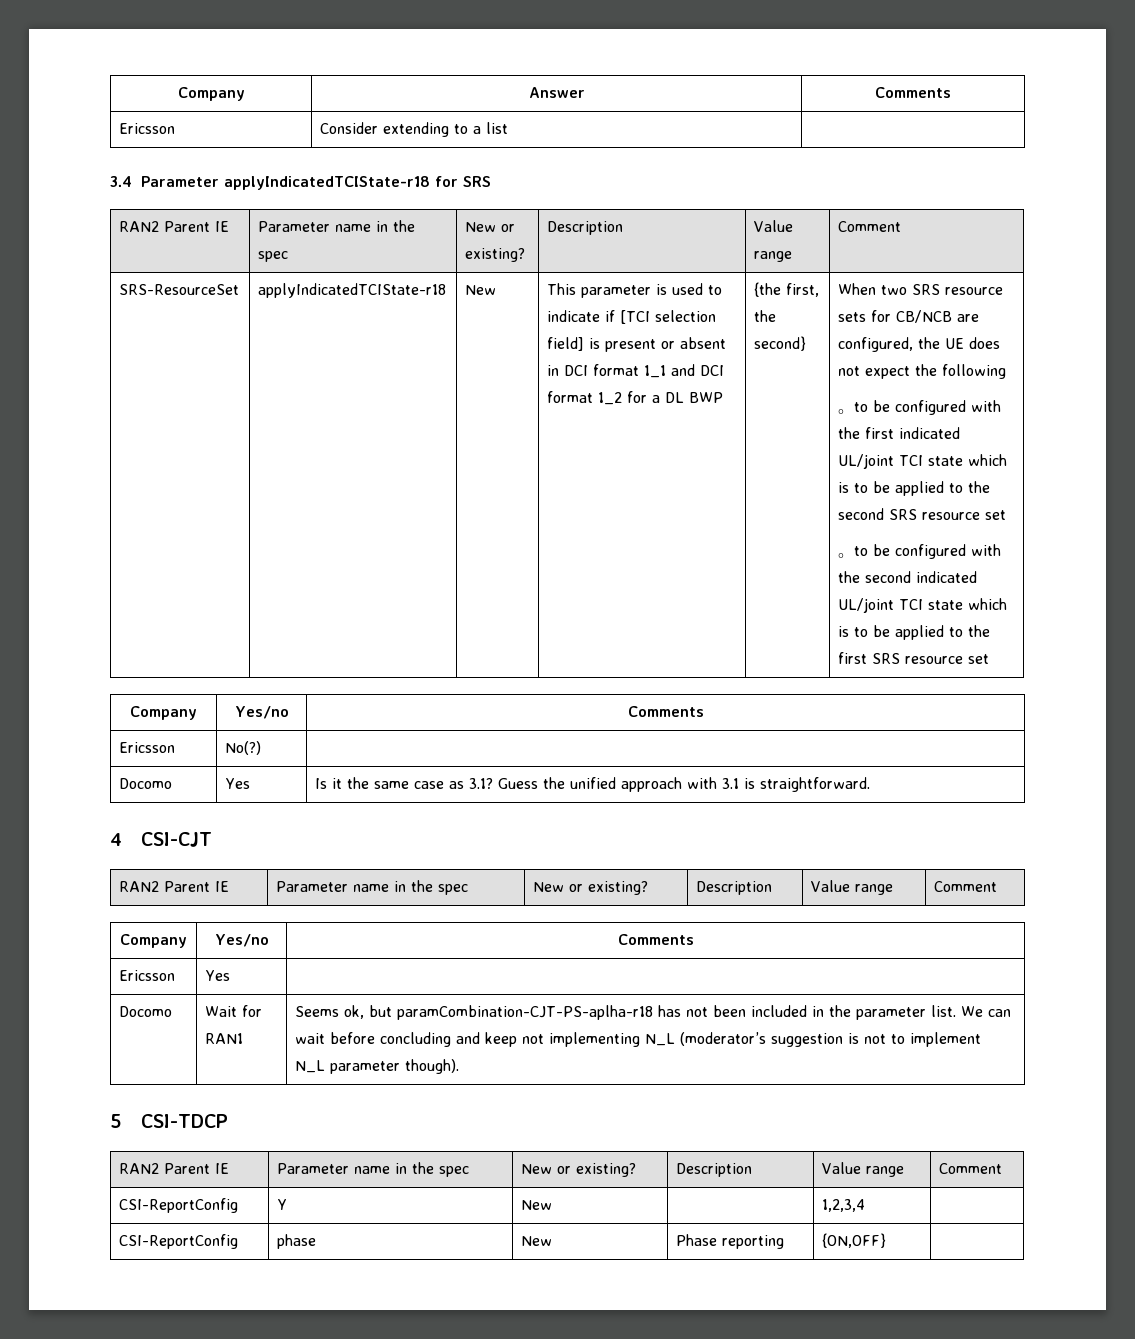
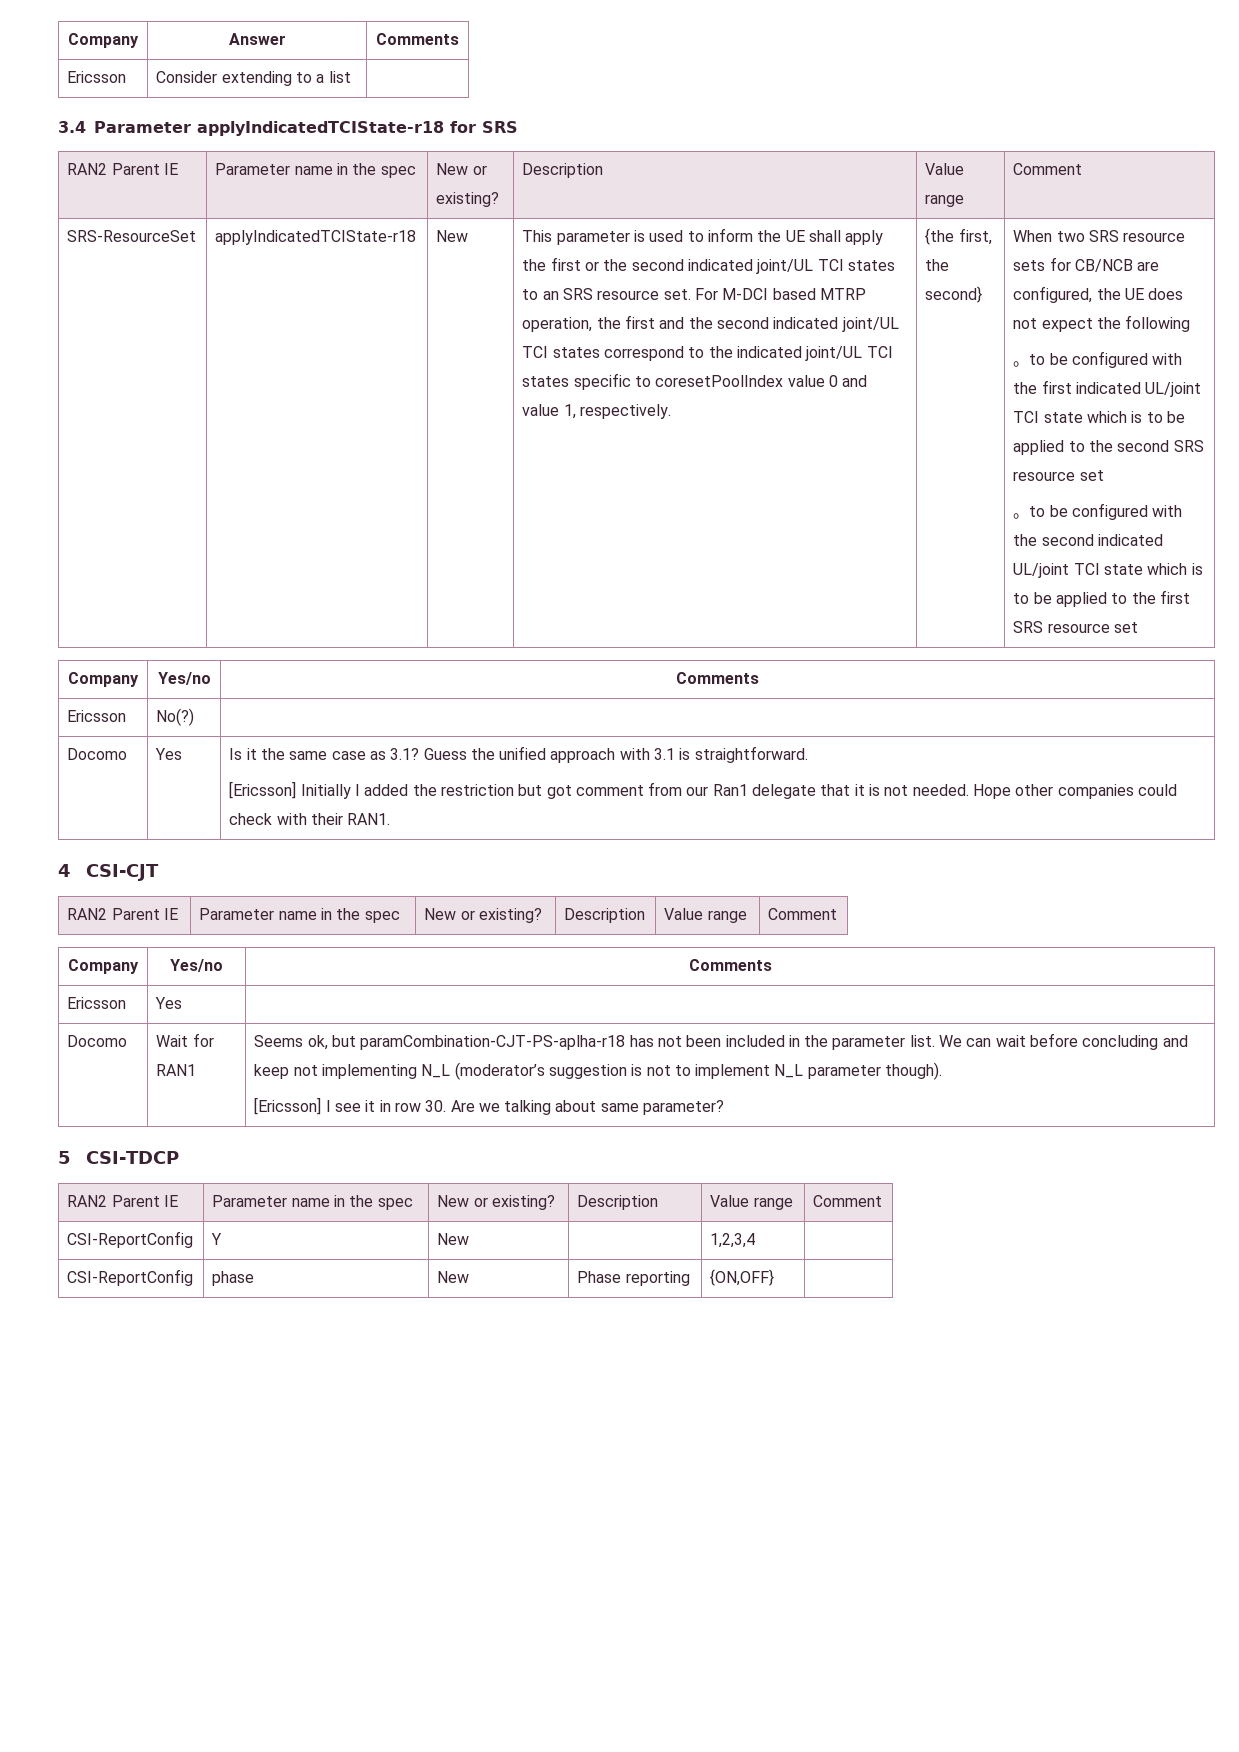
- This parameter is used to indicate if [TCI selection field] is present or absent in DCI format 1_1 and DCI format 1_2 for a DL BWP
+ This parameter is used to inform the UE shall apply the first or the second indicated joint/UL TCI states to an SRS resource set. For M-DCI based MTRP operation, the first and the second indicated joint/UL TCI states correspond to the indicated joint/UL TCI states specific to coresetPoolIndex value 0 and value 1, respectively.
+ [Ericsson] Initially I added the restriction but got comment from our Ran1 delegate that it is not needed. Hope other companies could check with their RAN1.
+ [Ericsson] I see it in row 30. Are we talking about same parameter?

